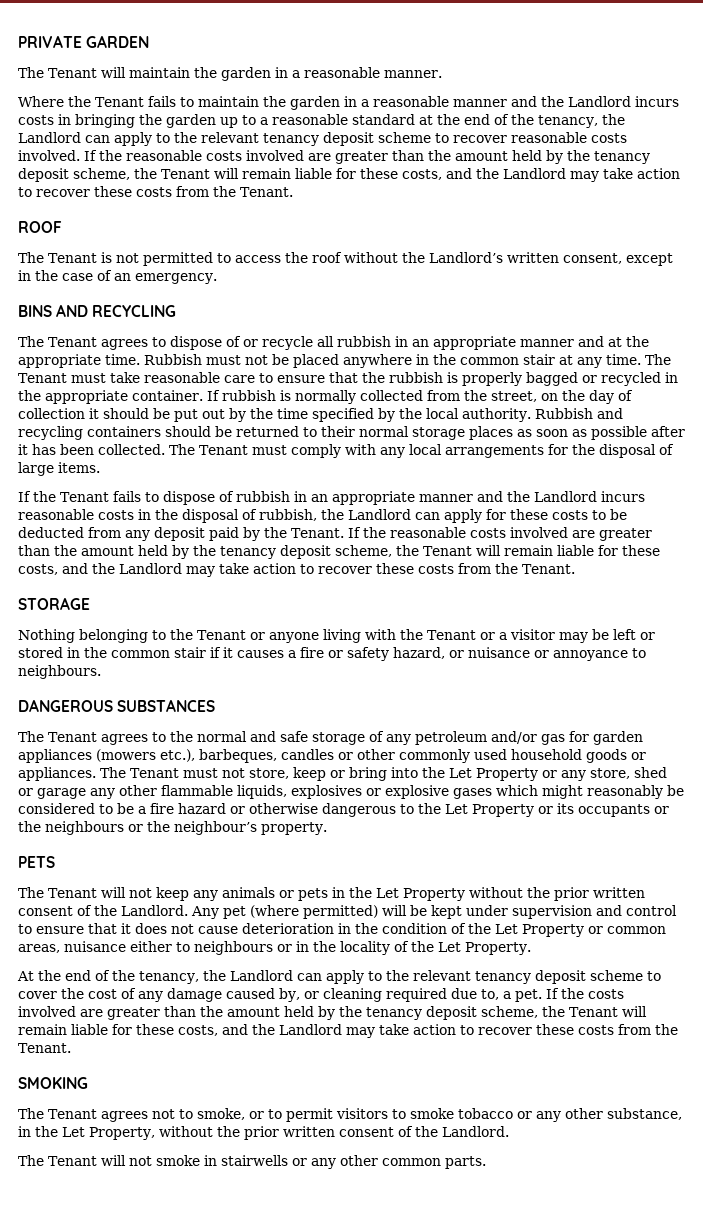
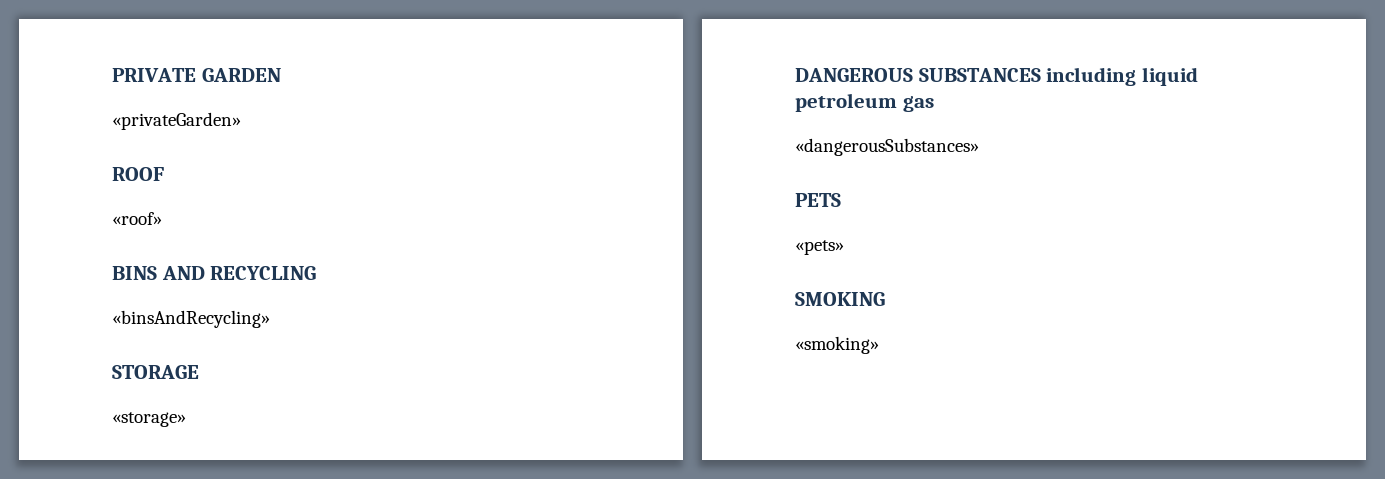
- The Tenant will maintain the garden in a reasonable manner.
- Where the Tenant fails to maintain the garden in a reasonable manner and the Landlord incurs costs in bringing the garden up to a reasonable standard at the end of the tenancy, the Landlord can apply to the relevant tenancy deposit scheme to recover reasonable costs involved. If the reasonable costs involved are greater than the amount held by the tenancy deposit scheme, the Tenant will remain liable for these costs, and the Landlord may take action to recover these costs from the Tenant.
+ «privateGarden»
  ROOF
- The Tenant is not permitted to access the roof without the Landlord’s written consent, except in the case of an emergency.
+ «roof»
  BINS AND RECYCLING
- The Tenant agrees to dispose of or recycle all rubbish in an appropriate manner and at the appropriate time. Rubbish must not be placed anywhere in the common stair at any time. The Tenant must take reasonable care to ensure that the rubbish is properly bagged or recycled in the appropriate container. If rubbish is normally collected from the street, on the day of collection it should be put out by the time specified by the local authority. Rubbish and recycling containers should be returned to their normal storage places as soon as possible after it has been collected. The Tenant must comply with any local arrangements for the disposal of large items.
- If the Tenant fails to dispose of rubbish in an appropriate manner and the Landlord incurs reasonable costs in the disposal of rubbish, the Landlord can apply for these costs to be deducted from any deposit paid by the Tenant. If the reasonable costs involved are greater than the amount held by the tenancy deposit scheme, the Tenant will remain liable for these costs, and the Landlord may take action to recover these costs from the Tenant.
+ «binsAndRecycling»
  STORAGE
- Nothing belonging to the Tenant or anyone living with the Tenant or a visitor may be left or stored in the common stair if it causes a fire or safety hazard, or nuisance or annoyance to neighbours.
- DANGEROUS SUBSTANCES
- The Tenant agrees to the normal and safe storage of any petroleum and/or gas for garden appliances (mowers etc.), barbeques, candles or other commonly used household goods or appliances. The Tenant must not store, keep or bring into the Let Property or any store, shed or garage any other flammable liquids, explosives or explosive gases which might reasonably be considered to be a fire hazard or otherwise dangerous to the Let Property or its occupants or the neighbours or the neighbour’s property.
+ «storage»
+ DANGEROUS SUBSTANCES including liquid petroleum gas
+ «dangerousSubstances»
  PETS
- The Tenant will not keep any animals or pets in the Let Property without the prior written consent of the Landlord. Any pet (where permitted) will be kept under supervision and control to ensure that it does not cause deterioration in the condition of the Let Property or common areas, nuisance either to neighbours or in the locality of the Let Property.
- At the end of the tenancy, the Landlord can apply to the relevant tenancy deposit scheme to cover the cost of any damage caused by, or cleaning required due to, a pet. If the costs involved are greater than the amount held by the tenancy deposit scheme, the Tenant will remain liable for these costs, and the Landlord may take action to recover these costs from the Tenant.
+ «pets»
  SMOKING
- The Tenant agrees not to smoke, or to permit visitors to smoke tobacco or any other substance, in the Let Property, without the prior written consent of the Landlord.
- The Tenant will not smoke in stairwells or any other common parts.
+ «smoking»

